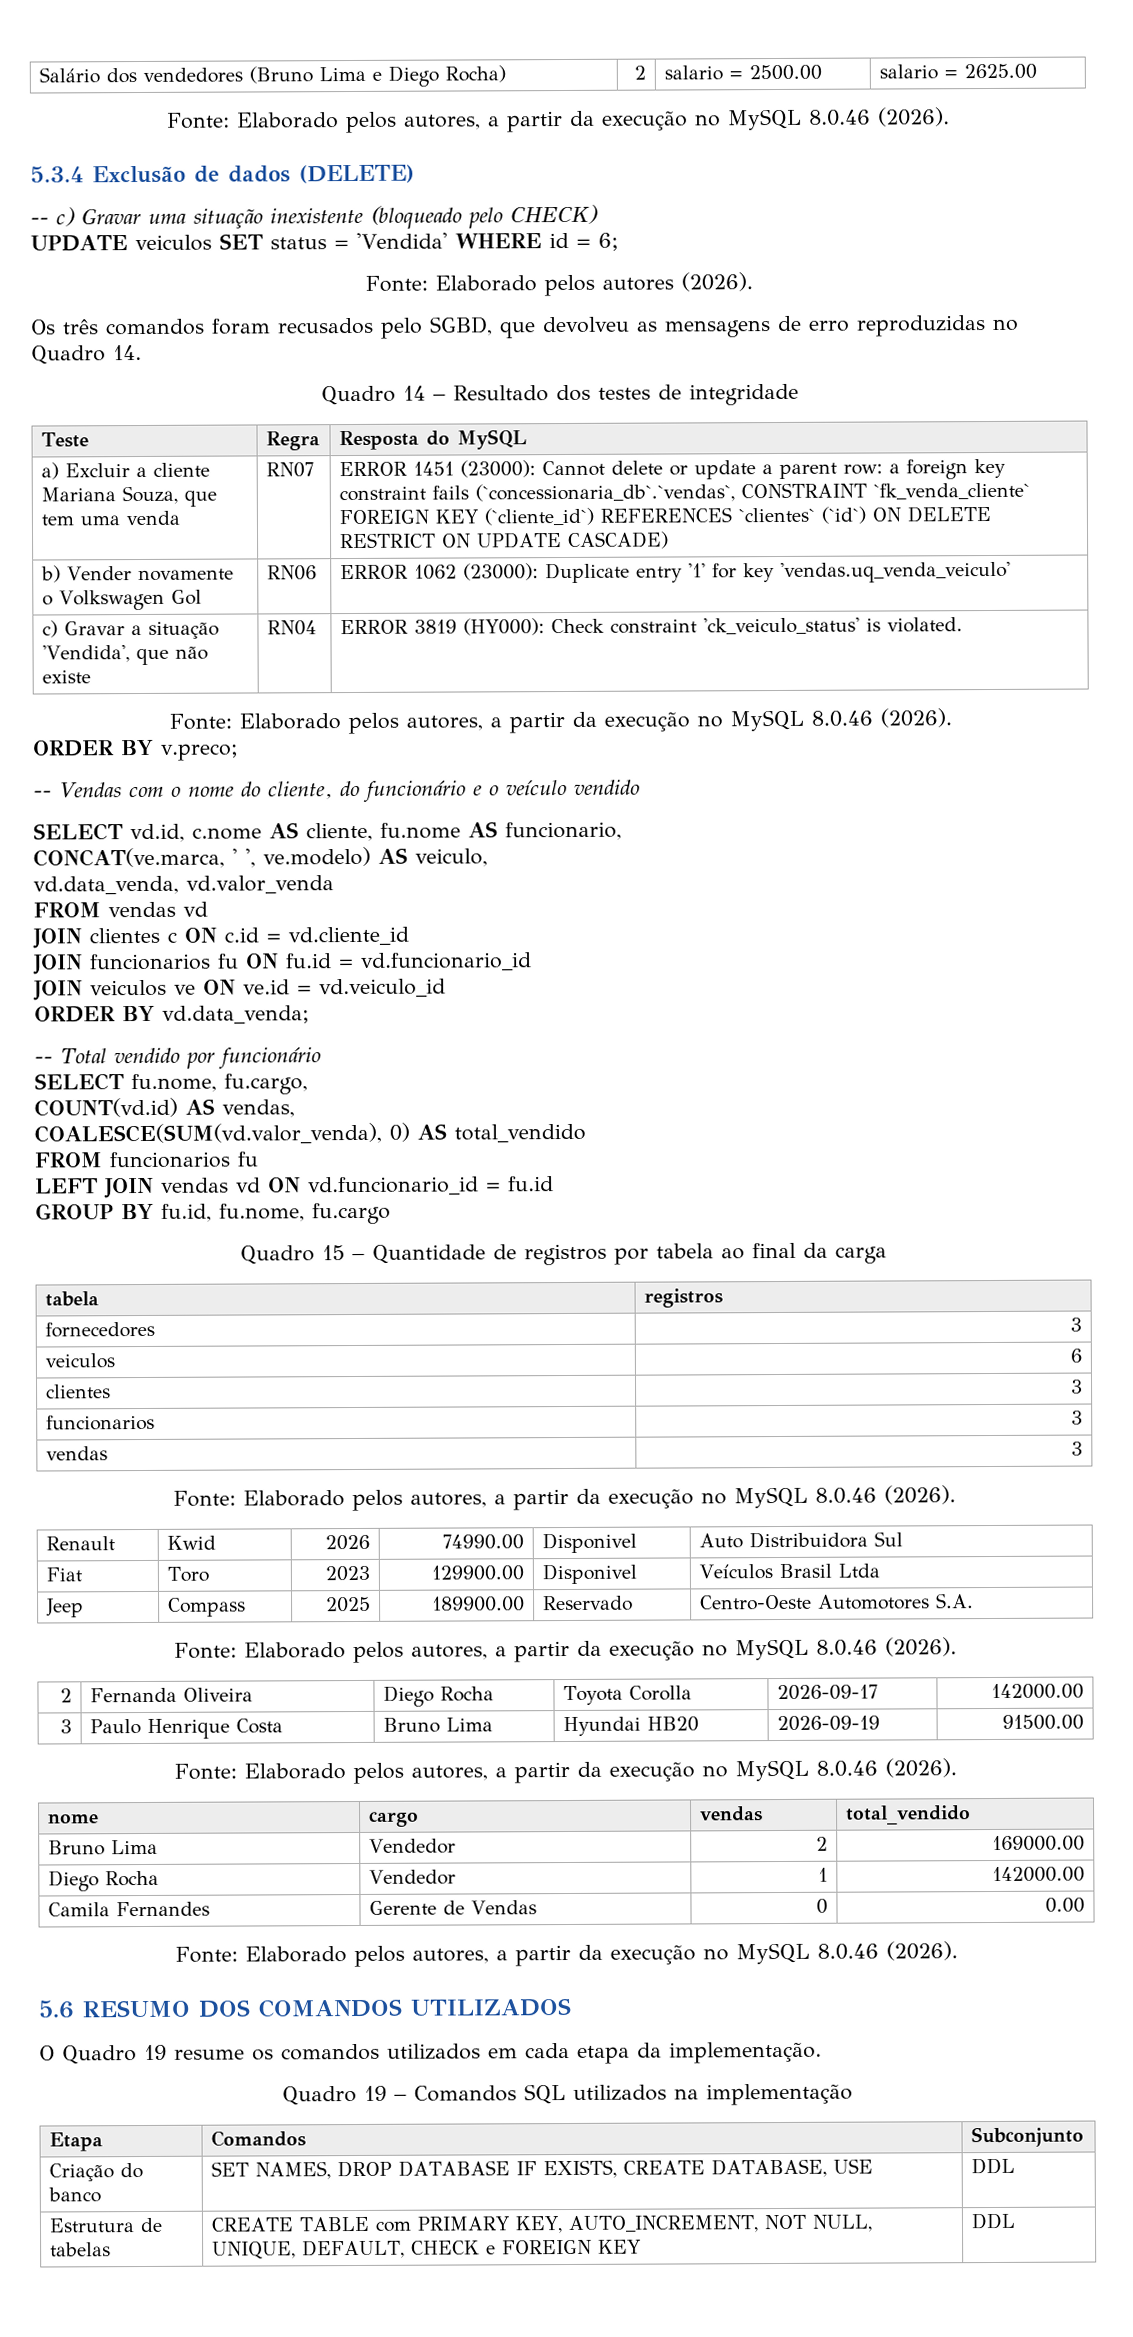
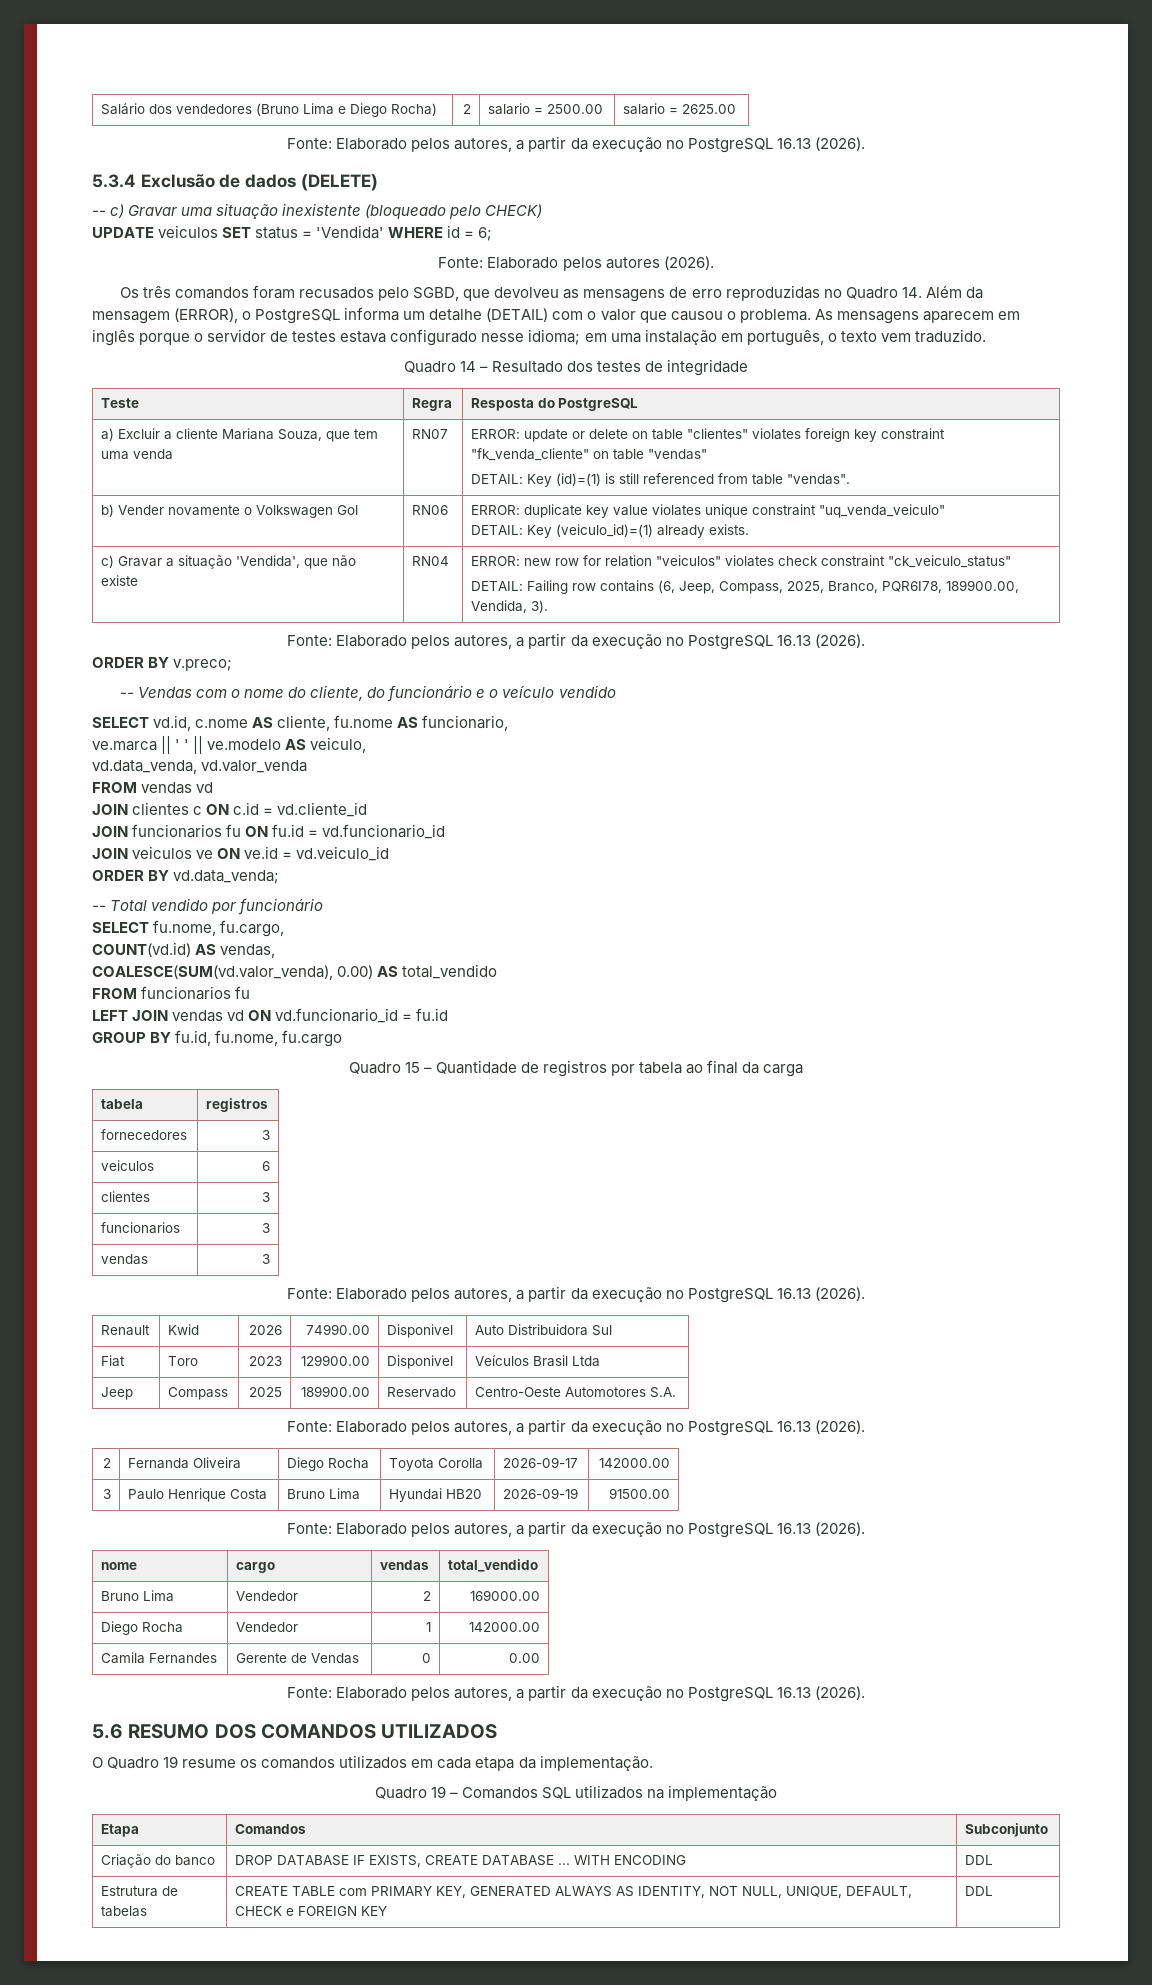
  Salário dos vendedores (Bruno Lima e Diego Rocha) | 2 | salario = 2500.00 | salario = 2625.00
- Fonte: Elaborado pelos autores, a partir da execução no MySQL 8.0.46 (2026).
+ Fonte: Elaborado pelos autores, a partir da execução no PostgreSQL 16.13 (2026).
- Os três comandos foram recusados pelo SGBD, que devolveu as mensagens de erro reproduzidas no Quadro 14.
+ Os três comandos foram recusados pelo SGBD, que devolveu as mensagens de erro reproduzidas no Quadro 14. Além da mensagem (ERROR), o PostgreSQL informa um detalhe (DETAIL) com o valor que causou o problema. As mensagens aparecem em inglês porque o servidor de testes estava configurado nesse idioma; em uma instalação em português, o texto vem traduzido.
- Teste | Regra | Resposta do MySQL
+ Teste | Regra | Resposta do PostgreSQL
- ERROR 1451 (23000): Cannot delete or update a parent row: a foreign key constraint fails (`concessionaria_db`.`vendas`, CONSTRAINT `fk_venda_cliente` FOREIGN KEY (`cliente_id`) REFERENCES `clientes` (`id`) ON DELETE RESTRICT ON UPDATE CASCADE)
+ ERROR: update or delete on table "clientes" violates foreign key constraint "fk_venda_cliente" on table "vendas"
+ DETAIL: Key (id)=(1) is still referenced from table "vendas".
- b) Vender novamente o Volkswagen Gol | RN06 | ERROR 1062 (23000): Duplicate entry '1' for key 'vendas.uq_venda_veiculo'
+ b) Vender novamente o Volkswagen Gol | RN06 | ERROR: duplicate key value violates unique constraint "uq_venda_veiculo"
+ DETAIL: Key (veiculo_id)=(1) already exists.
- c) Gravar a situação 'Vendida', que não existe | RN04 | ERROR 3819 (HY000): Check constraint 'ck_veiculo_status' is violated.
- Fonte: Elaborado pelos autores, a partir da execução no MySQL 8.0.46 (2026).
+ c) Gravar a situação 'Vendida', que não existe | RN04 | ERROR: new row for relation "veiculos" violates check constraint "ck_veiculo_status"
+ DETAIL: Failing row contains (6, Jeep, Compass, 2025, Branco, PQR6I78, 189900.00, Vendida, 3).
+ Fonte: Elaborado pelos autores, a partir da execução no PostgreSQL 16.13 (2026).
- CONCAT(ve.marca, ' ', ve.modelo) AS veiculo,
+ ve.marca || ' ' || ve.modelo AS veiculo,
- COALESCE(SUM(vd.valor_venda), 0) AS total_vendido
+ COALESCE(SUM(vd.valor_venda), 0.00) AS total_vendido
  vendas | 3
- Fonte: Elaborado pelos autores, a partir da execução no MySQL 8.0.46 (2026).
+ Fonte: Elaborado pelos autores, a partir da execução no PostgreSQL 16.13 (2026).
  Jeep | Compass | 2025 | 189900.00 | Reservado | Centro-Oeste Automotores S.A.
- Fonte: Elaborado pelos autores, a partir da execução no MySQL 8.0.46 (2026).
+ Fonte: Elaborado pelos autores, a partir da execução no PostgreSQL 16.13 (2026).
  3 | Paulo Henrique Costa | Bruno Lima | Hyundai HB20 | 2026-09-19 | 91500.00
- Fonte: Elaborado pelos autores, a partir da execução no MySQL 8.0.46 (2026).
+ Fonte: Elaborado pelos autores, a partir da execução no PostgreSQL 16.13 (2026).
  Camila Fernandes | Gerente de Vendas | 0 | 0.00
- Fonte: Elaborado pelos autores, a partir da execução no MySQL 8.0.46 (2026).
+ Fonte: Elaborado pelos autores, a partir da execução no PostgreSQL 16.13 (2026).
- Criação do banco | SET NAMES, DROP DATABASE IF EXISTS, CREATE DATABASE, USE | DDL
+ Criação do banco | DROP DATABASE IF EXISTS, CREATE DATABASE ... WITH ENCODING | DDL
- Estrutura de tabelas | CREATE TABLE com PRIMARY KEY, AUTO_INCREMENT, NOT NULL, UNIQUE, DEFAULT, CHECK e FOREIGN KEY | DDL
+ Estrutura de tabelas | CREATE TABLE com PRIMARY KEY, GENERATED ALWAYS AS IDENTITY, NOT NULL, UNIQUE, DEFAULT, CHECK e FOREIGN KEY | DDL

